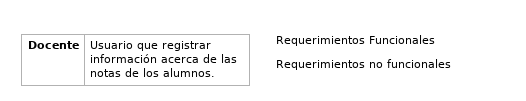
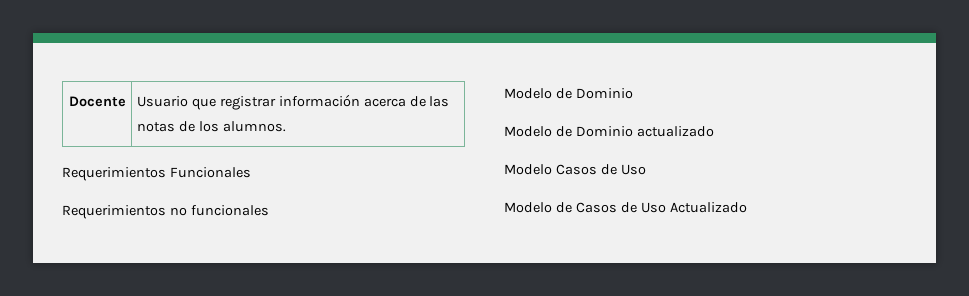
  Requerimientos no funcionales
+ Modelo de Dominio
+ Modelo de Dominio actualizado
+ Modelo Casos de Uso
+ Modelo de Casos de Uso Actualizado

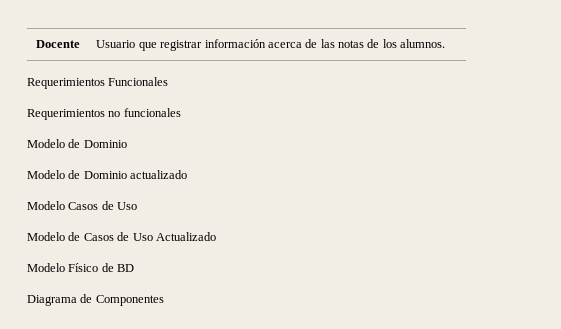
+ Modelo Físico de BD
+ Diagrama de Componentes

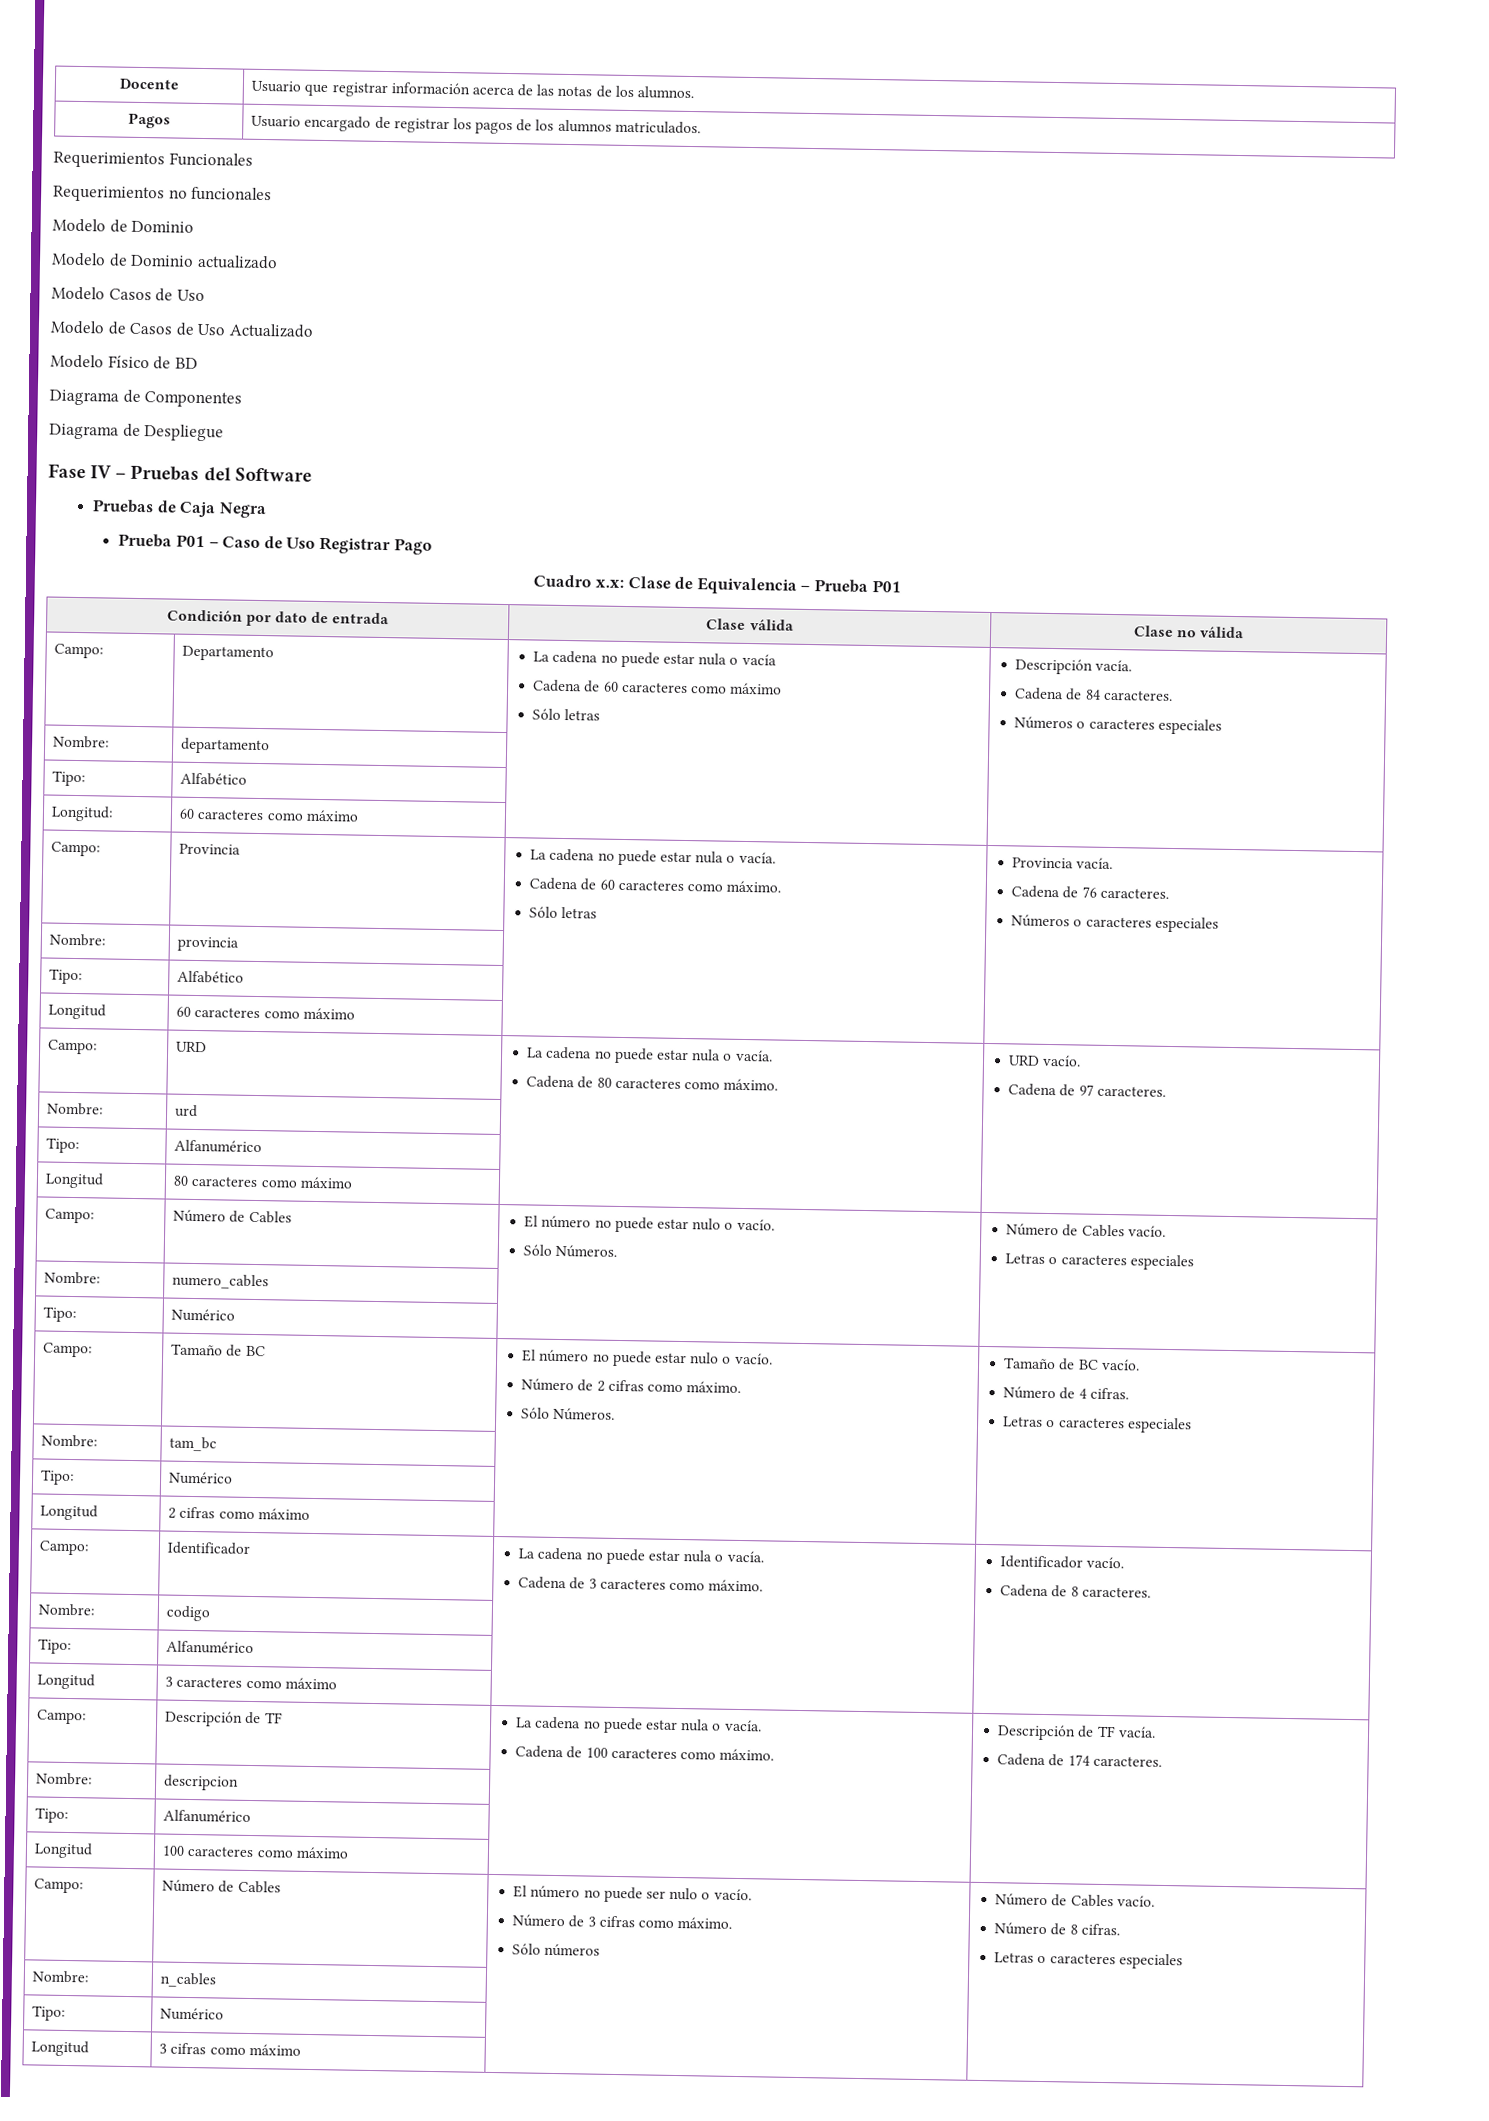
+ Pagos | Usuario encargado de registrar los pagos de los alumnos matriculados.
+ Diagrama de Despliegue
+ Fase IV – Pruebas del Software
+ Pruebas de Caja Negra
+ Prueba P01 – Caso de Uso Registrar Pago
+ Cuadro x.x: Clase de Equivalencia – Prueba P01
+ Condición por dato de entrada | Clase válida | Clase no válida
+ Campo: | Departamento | La cadena no puede estar nula o vacía
+ Cadena de 60 caracteres como máximo
+ Sólo letras | Descripción vacía.
+ Cadena de 84 caracteres.
+ Números o caracteres especiales
+ Nombre: | departamento | |
+ Tipo: | Alfabético | |
+ Longitud: | 60 caracteres como máximo | |
+ Campo: | Provincia | La cadena no puede estar nula o vacía.
+ Cadena de 60 caracteres como máximo.
+ Sólo letras | Provincia vacía.
+ Cadena de 76 caracteres.
+ Números o caracteres especiales
+ Nombre: | provincia | |
+ Tipo: | Alfabético | |
+ Longitud | 60 caracteres como máximo | |
+ Campo: | URD | La cadena no puede estar nula o vacía.
+ Cadena de 80 caracteres como máximo. | URD vacío.
+ Cadena de 97 caracteres.
+ Nombre: | urd | |
+ Tipo: | Alfanumérico | |
+ Longitud | 80 caracteres como máximo | |
+ Campo: | Número de Cables | El número no puede estar nulo o vacío.
+ Sólo Números. | Número de Cables vacío.
+ Letras o caracteres especiales
+ Nombre: | numero_cables | |
+ Tipo: | Numérico | |
+ Campo: | Tamaño de BC | El número no puede estar nulo o vacío.
+ Número de 2 cifras como máximo.
+ Sólo Números. | Tamaño de BC vacío.
+ Número de 4 cifras.
+ Letras o caracteres especiales
+ Nombre: | tam_bc | |
+ Tipo: | Numérico | |
+ Longitud | 2 cifras como máximo | |
+ Campo: | Identificador | La cadena no puede estar nula o vacía.
+ Cadena de 3 caracteres como máximo. | Identificador vacío.
+ Cadena de 8 caracteres.
+ Nombre: | codigo | |
+ Tipo: | Alfanumérico | |
+ Longitud | 3 caracteres como máximo | |
+ Campo: | Descripción de TF | La cadena no puede estar nula o vacía.
+ Cadena de 100 caracteres como máximo. | Descripción de TF vacía.
+ Cadena de 174 caracteres.
+ Nombre: | descripcion | |
+ Tipo: | Alfanumérico | |
+ Longitud | 100 caracteres como máximo | |
+ Campo: | Número de Cables | El número no puede ser nulo o vacío.
+ Número de 3 cifras como máximo.
+ Sólo números | Número de Cables vacío.
+ Número de 8 cifras.
+ Letras o caracteres especiales
+ Nombre: | n_cables | |
+ Tipo: | Numérico | |
+ Longitud | 3 cifras como máximo | |

